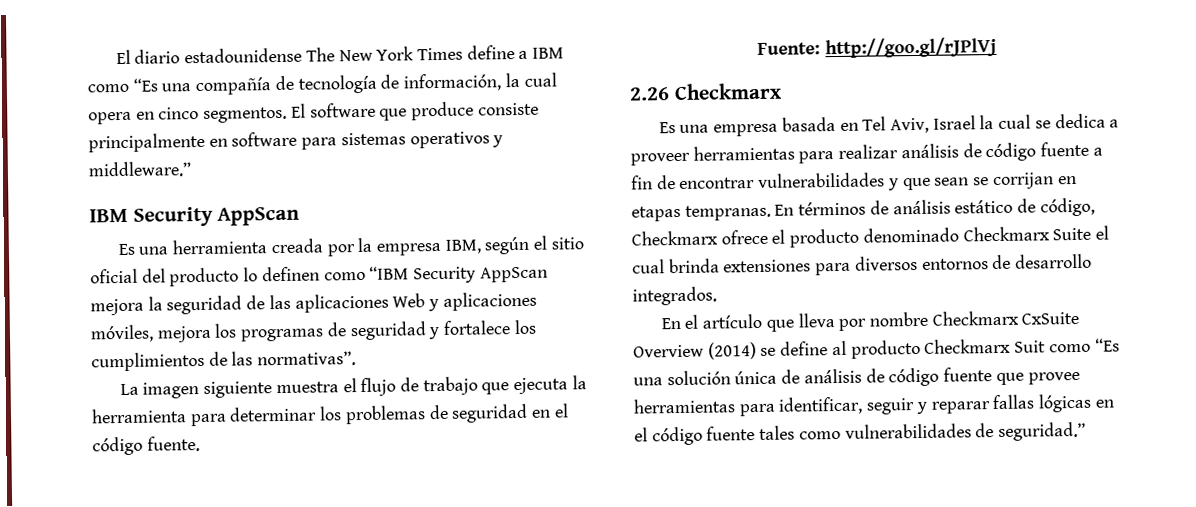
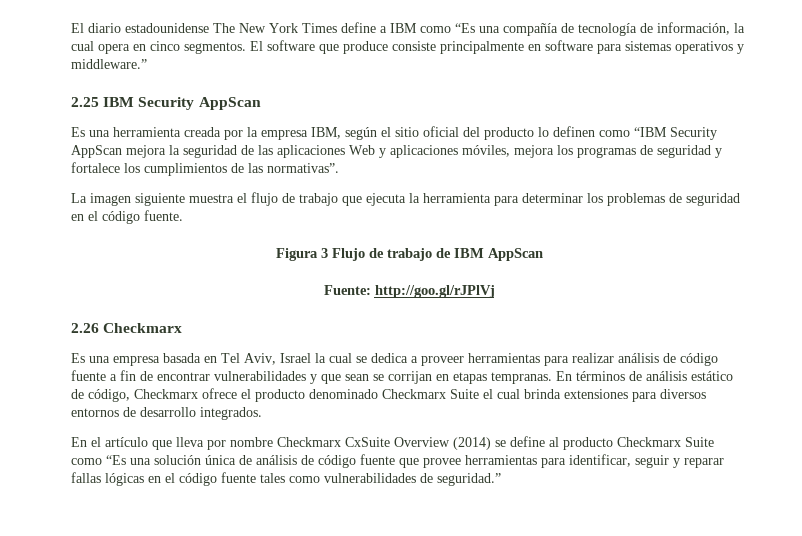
- IBM Security AppScan
+ 2.25 IBM Security AppScan
+ Figura 3 Flujo de trabajo de IBM AppScan
- En el artículo que lleva por nombre Checkmarx CxSuite Overview (2014) se define al producto Checkmarx Suit como “Es una solución única de análisis de código fuente que provee herramientas para identificar, seguir y reparar fallas lógicas en el código fuente tales como vulnerabilidades de seguridad.”
+ En el artículo que lleva por nombre Checkmarx CxSuite Overview (2014) se define al producto Checkmarx Suite como “Es una solución única de análisis de código fuente que provee herramientas para identificar, seguir y reparar fallas lógicas en el código fuente tales como vulnerabilidades de seguridad.”

